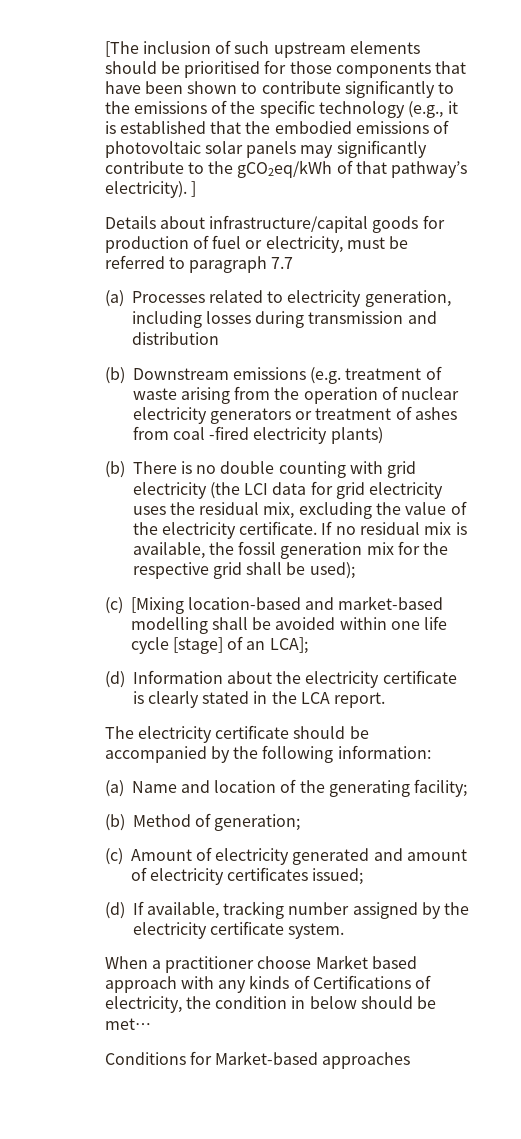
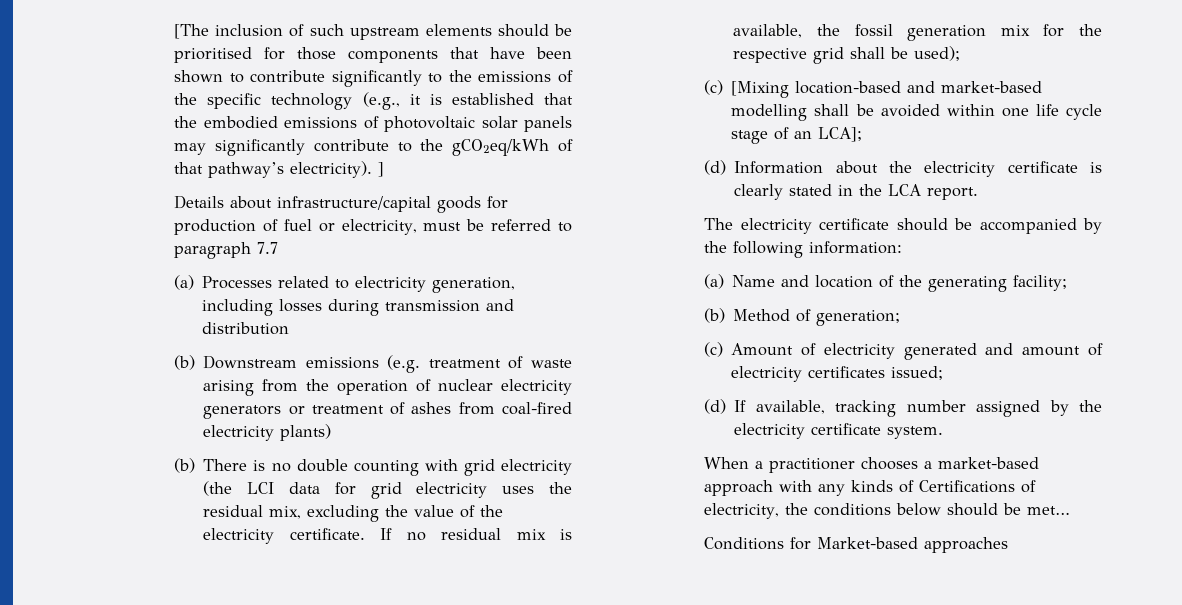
- (b) Downstream emissions (e.g. treatment of waste arising from the operation of nuclear electricity generators or treatment of ashes from coal -fired electricity plants)
+ (b) Downstream emissions (e.g. treatment of waste arising from the operation of nuclear electricity generators or treatment of ashes from coal-fired electricity plants)
- (c) [Mixing location-based and market-based modelling shall be avoided within one life cycle [stage] of an LCA];
+ (c) [Mixing location-based and market-based modelling shall be avoided within one life cycle stage of an LCA];
- When a practitioner choose Market based approach with any kinds of Certifications of electricity, the condition in below should be met…
+ When a practitioner chooses a market-based approach with any kinds of Certifications of electricity, the conditions below should be met…

